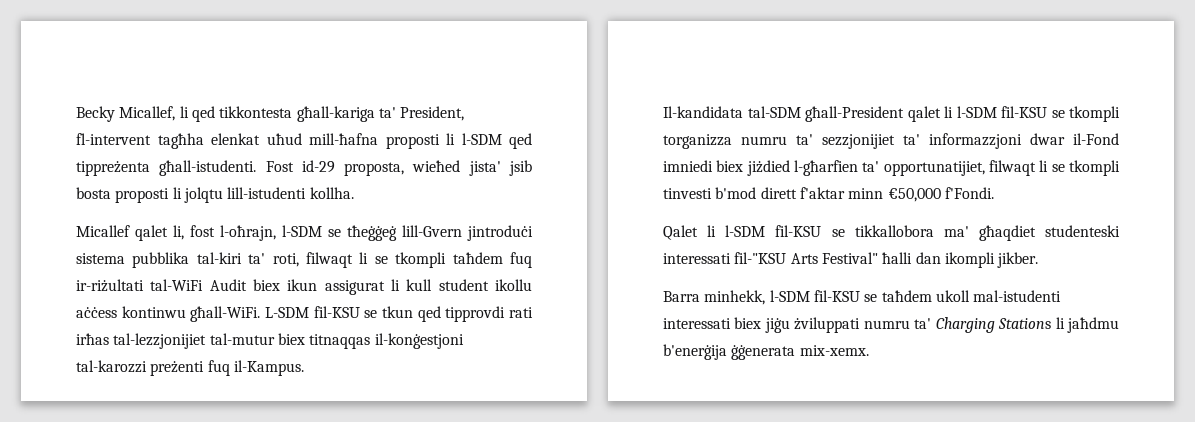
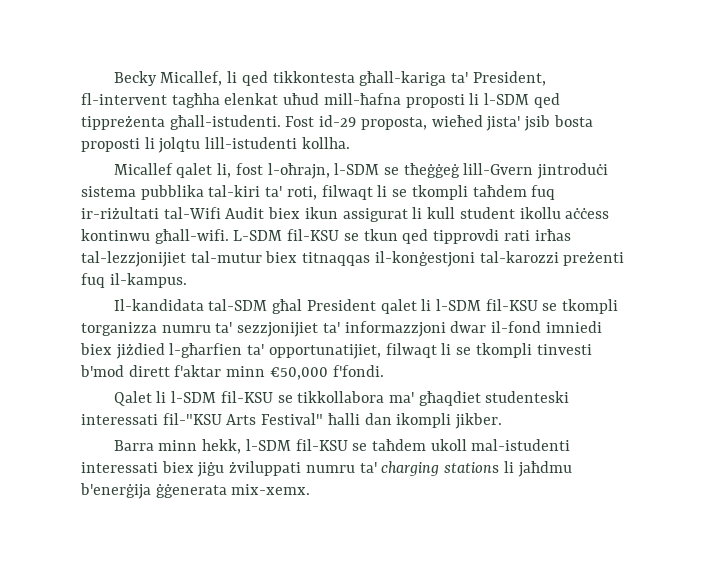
- Micallef qalet li, fost l-oħrajn, l-SDM se tħeġġeġ lill-Gvern jintroduċi sistema pubblika tal-kiri ta' roti, filwaqt li se tkompli taħdem fuq ir-riżultati tal-WiFi Audit biex ikun assigurat li kull student ikollu aċċess kontinwu għall-WiFi.
+ Micallef qalet li, fost l-oħrajn, l-SDM se tħeġġeġ lill-Gvern jintroduċi sistema pubblika tal-kiri ta' roti, filwaqt li se tkompli taħdem fuq ir-riżultati tal-Wifi Audit biex ikun assigurat li kull student ikollu aċċess kontinwu għall-wifi.
- L-SDM fil-KSU se tkun qed tipprovdi rati irħas tal-lezzjonijiet tal-mutur biex titnaqqas il-konġestjoni tal-karozzi preżenti fuq il-Kampus.
+ L-SDM fil-KSU se tkun qed tipprovdi rati irħas tal-lezzjonijiet tal-mutur biex titnaqqas il-konġestjoni tal-karozzi preżenti fuq il-kampus.
- Il-kandidata tal-SDM għall-President qalet li l-SDM fil-KSU se tkompli torganizza numru ta' sezzjonijiet ta' informazzjoni dwar il-Fond imniedi biex jiżdied l-għarfien ta' opportunatijiet, filwaqt li se tkompli tinvesti b'mod dirett f'aktar minn €50,000 f'Fondi.
+ Il-kandidata tal-SDM għal President qalet li l-SDM fil-KSU se tkompli torganizza numru ta' sezzjonijiet ta' informazzjoni dwar il-fond imniedi biex jiżdied l-għarfien ta' opportunatijiet, filwaqt li se tkompli tinvesti b'mod dirett f'aktar minn €50,000 f'fondi.
- Qalet li l-SDM fil-KSU se tikkallobora ma' għaqdiet studenteski interessati fil-"KSU Arts Festival" ħalli dan ikompli jikber.
+ Qalet li l-SDM fil-KSU se tikkollabora ma' għaqdiet studenteski interessati fil-"KSU Arts Festival" ħalli dan ikompli jikber.
- Barra minhekk, l-SDM fil-KSU se taħdem ukoll mal-istudenti interessati biex jiġu żviluppati numru ta' Charging Stations li jaħdmu b'enerġija ġġenerata mix-xemx.
+ Barra minn hekk, l-SDM fil-KSU se taħdem ukoll mal-istudenti interessati biex jiġu żviluppati numru ta' charging stations li jaħdmu b'enerġija ġġenerata mix-xemx.

